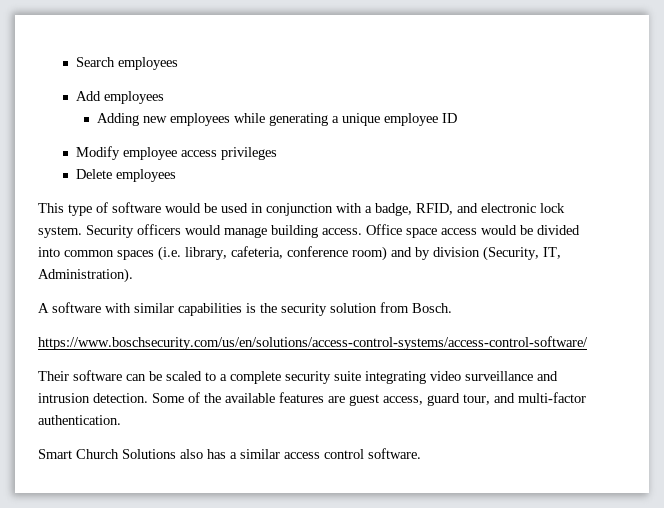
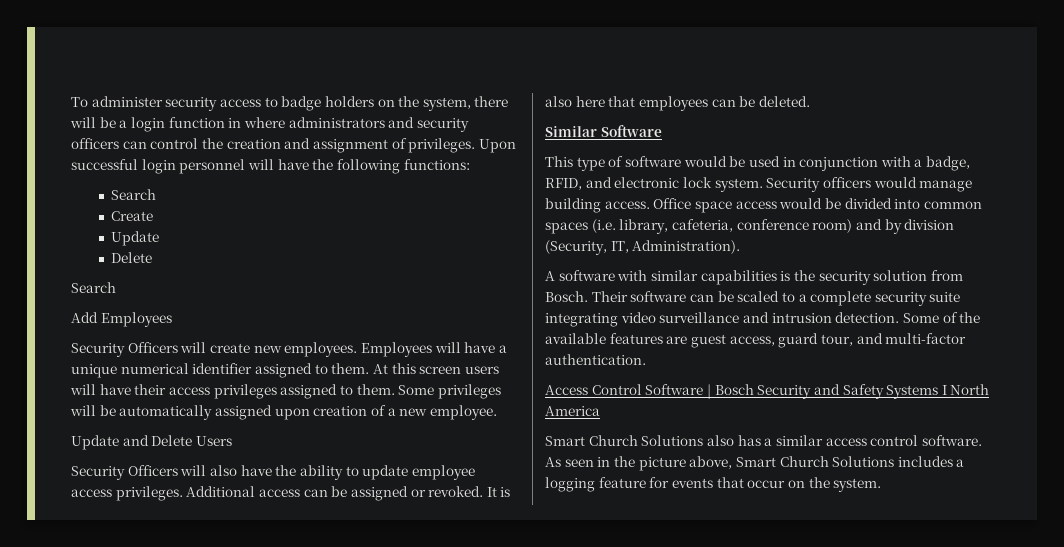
- Search employees
- Add employees
- Adding new employees while generating a unique employee ID
- Modify employee access privileges
- Delete employees
+ To administer security access to badge holders on the system, there will be a login function in where administrators and security officers can control the creation and assignment of privileges. Upon successful login personnel will have the following functions:
+ Search
+ Create
+ Update
+ Delete
+ Search
+ Add Employees
+ Security Officers will create new employees. Employees will have a unique numerical identifier assigned to them. At this screen users will have their access privileges assigned to them. Some privileges will be automatically assigned upon creation of a new employee.
+ Update and Delete Users
+ Security Officers will also have the ability to update employee access privileges. Additional access can be assigned or revoked. It is also here that employees can be deleted.
+ Similar Software
- A software with similar capabilities is the security solution from Bosch.
- https://www.boschsecurity.com/us/en/solutions/access-control-systems/access-control-software/
- Their software can be scaled to a complete security suite integrating video surveillance and intrusion detection.
+ A software with similar capabilities is the security solution from Bosch. Their software can be scaled to a complete security suite integrating video surveillance and intrusion detection.
+ Access Control Software | Bosch Security and Safety Systems I North America
+ As seen in the picture above, Smart Church Solutions includes a logging feature for events that occur on the system.

